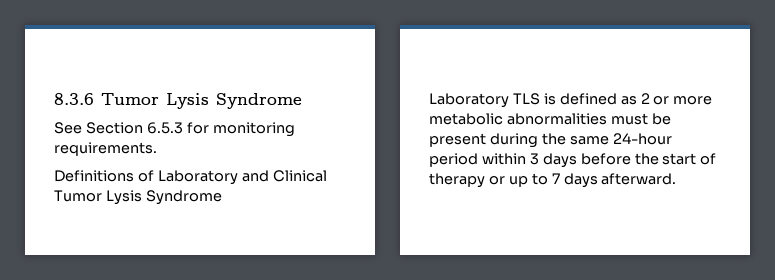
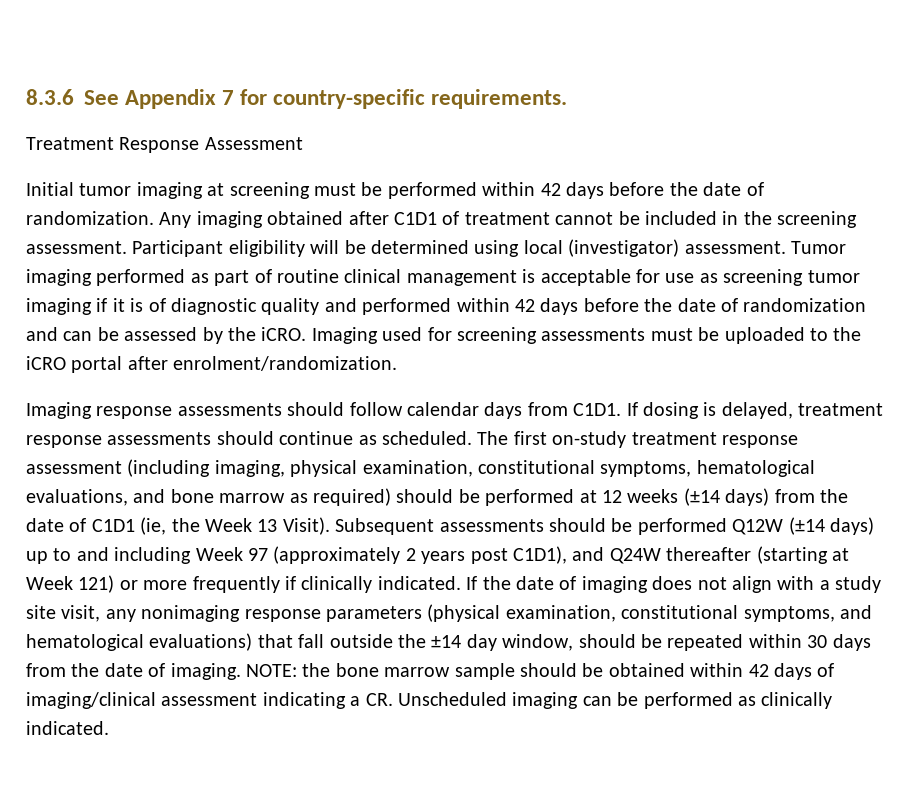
- 8.3.6 Tumor Lysis Syndrome
- See Section 6.5.3 for monitoring requirements.
- Definitions of Laboratory and Clinical Tumor Lysis Syndrome
- Laboratory TLS is defined as 2 or more metabolic abnormalities must be present during the same 24-hour period within 3 days before the start of therapy or up to 7 days afterward.
+ 8.3.6 See Appendix 7 for country-specific requirements.
+ Treatment Response Assessment
+ Initial tumor imaging at screening must be performed within 42 days before the date of randomization. Any imaging obtained after C1D1 of treatment cannot be included in the screening assessment. Participant eligibility will be determined using local (investigator) assessment. Tumor imaging performed as part of routine clinical management is acceptable for use as screening tumor imaging if it is of diagnostic quality and performed within 42 days before the date of randomization and can be assessed by the iCRO. Imaging used for screening assessments must be uploaded to the iCRO portal after enrolment/randomization.
+ Imaging response assessments should follow calendar days from C1D1. If dosing is delayed, treatment response assessments should continue as scheduled. The first on-study treatment response assessment (including imaging, physical examination, constitutional symptoms, hematological evaluations, and bone marrow as required) should be performed at 12 weeks (±14 days) from the date of C1D1 (ie, the Week 13 Visit). Subsequent assessments should be performed Q12W (±14 days) up to and including Week 97 (approximately 2 years post C1D1), and Q24W thereafter (starting at Week 121) or more frequently if clinically indicated. If the date of imaging does not align with a study site visit, any nonimaging response parameters (physical examination, constitutional symptoms, and hematological evaluations) that fall outside the ±14 day window, should be repeated within 30 days from the date of imaging. NOTE: the bone marrow sample should be obtained within 42 days of imaging/clinical assessment indicating a CR. Unscheduled imaging can be performed as clinically indicated.

